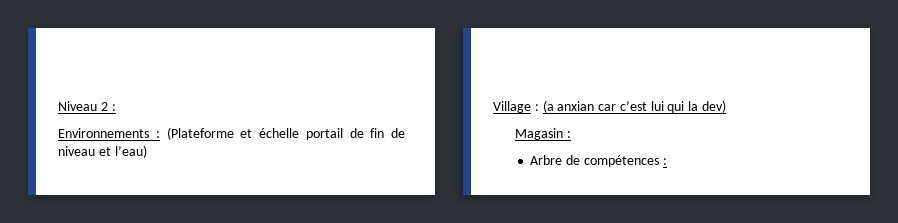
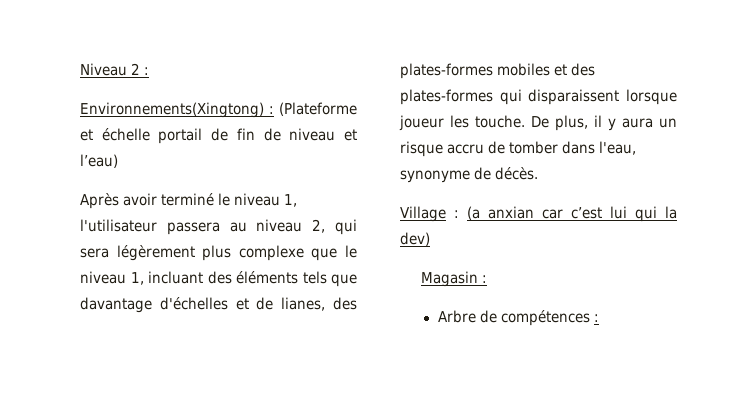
- Environnements : (Plateforme et échelle portail de fin de niveau et l’eau)
+ Environnements(Xingtong) : (Plateforme et échelle portail de fin de niveau et l’eau)
+ Après avoir terminé le niveau 1, l'utilisateur passera au niveau 2, qui sera légèrement plus complexe que le niveau 1, incluant des éléments tels que davantage d'échelles et de lianes, des plates-formes mobiles et des plates-formes qui disparaissent lorsque joueur les touche. De plus, il y aura un risque accru de tomber dans l'eau, synonyme de décès.

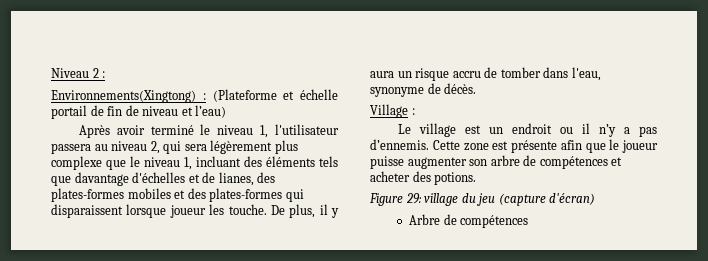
- Village : (a anxian car c’est lui qui la dev)
- Magasin :
+ Village :
+ Le village est un endroit ou il n’y a pas d’ennemis. Cette zone est présente afin que le joueur puisse augmenter son arbre de compétences et acheter des potions.
+ Figure 29: village du jeu (capture d'écran)
- Arbre de compétences :
+ Arbre de compétences

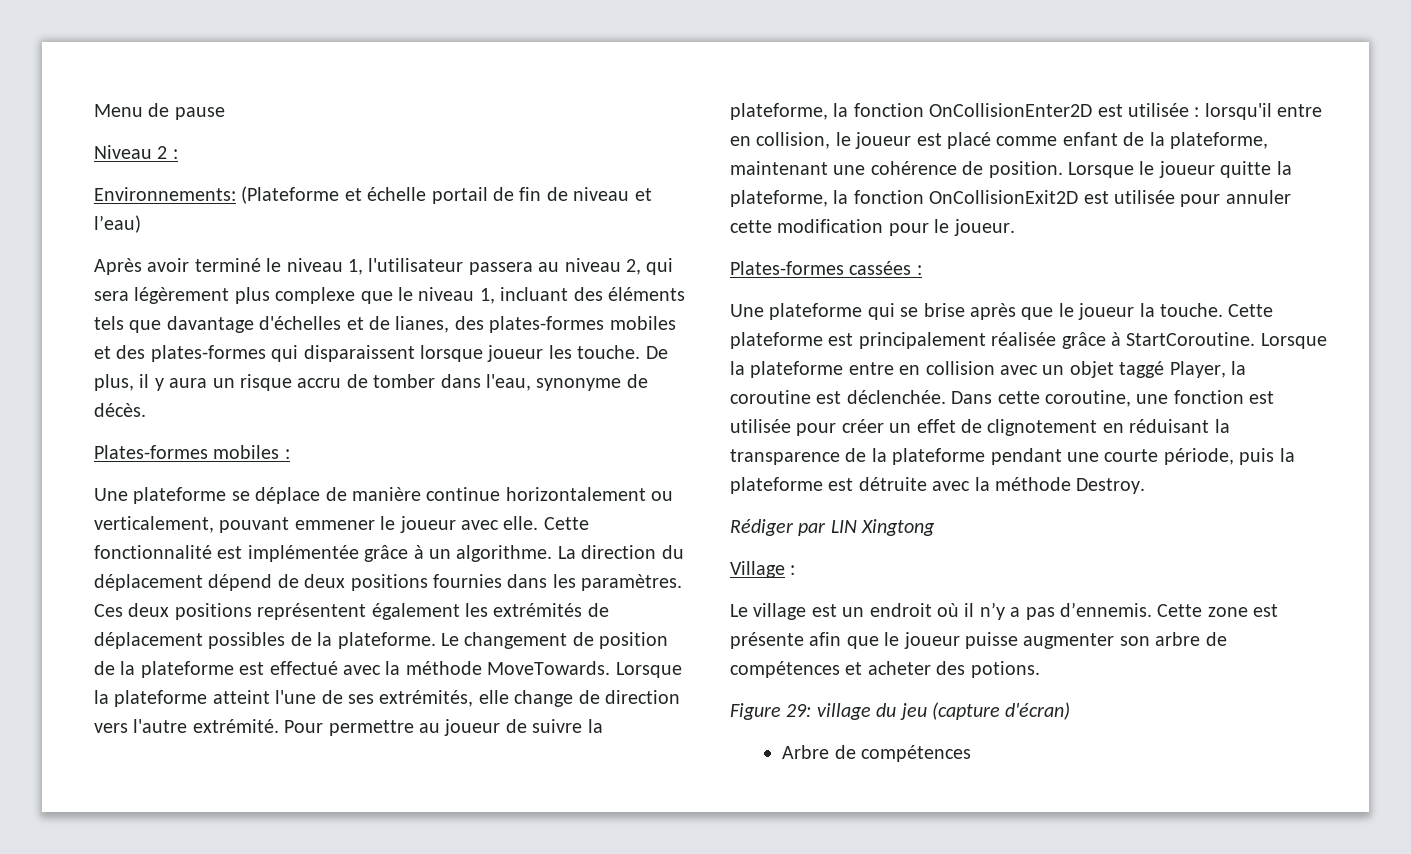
+ Menu de pause
- Environnements(Xingtong) : (Plateforme et échelle portail de fin de niveau et l’eau)
+ Environnements: (Plateforme et échelle portail de fin de niveau et l’eau)
+ Plates-formes mobiles :
+ Une plateforme se déplace de manière continue horizontalement ou verticalement, pouvant emmener le joueur avec elle. Cette fonctionnalité est implémentée grâce à un algorithme. La direction du déplacement dépend de deux positions fournies dans les paramètres. Ces deux positions représentent également les extrémités de déplacement possibles de la plateforme. Le changement de position de la plateforme est effectué avec la méthode MoveTowards. Lorsque la plateforme atteint l'une de ses extrémités, elle change de direction vers l'autre extrémité. Pour permettre au joueur de suivre la plateforme, la fonction OnCollisionEnter2D est utilisée : lorsqu'il entre en collision, le joueur est placé comme enfant de la plateforme, maintenant une cohérence de position. Lorsque le joueur quitte la plateforme, la fonction OnCollisionExit2D est utilisée pour annuler cette modification pour le joueur.
+ Plates-formes cassées :
+ Une plateforme qui se brise après que le joueur la touche. Cette plateforme est principalement réalisée grâce à StartCoroutine. Lorsque la plateforme entre en collision avec un objet taggé Player, la coroutine est déclenchée. Dans cette coroutine, une fonction est utilisée pour créer un effet de clignotement en réduisant la transparence de la plateforme pendant une courte période, puis la plateforme est détruite avec la méthode Destroy.
+ Rédiger par LIN Xingtong
- Le village est un endroit ou il n’y a pas d’ennemis.
+ Le village est un endroit où il n’y a pas d’ennemis.

